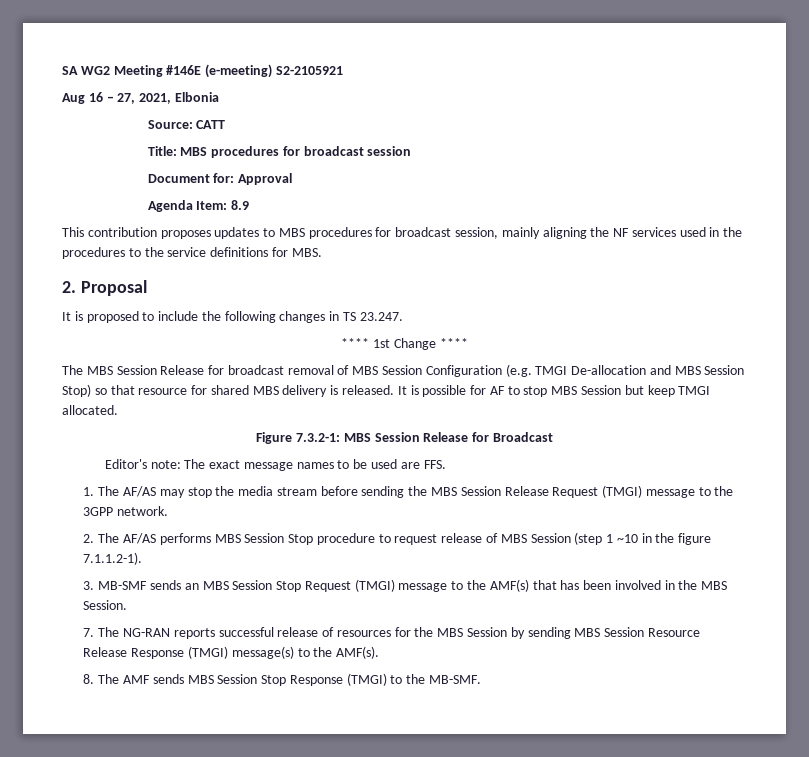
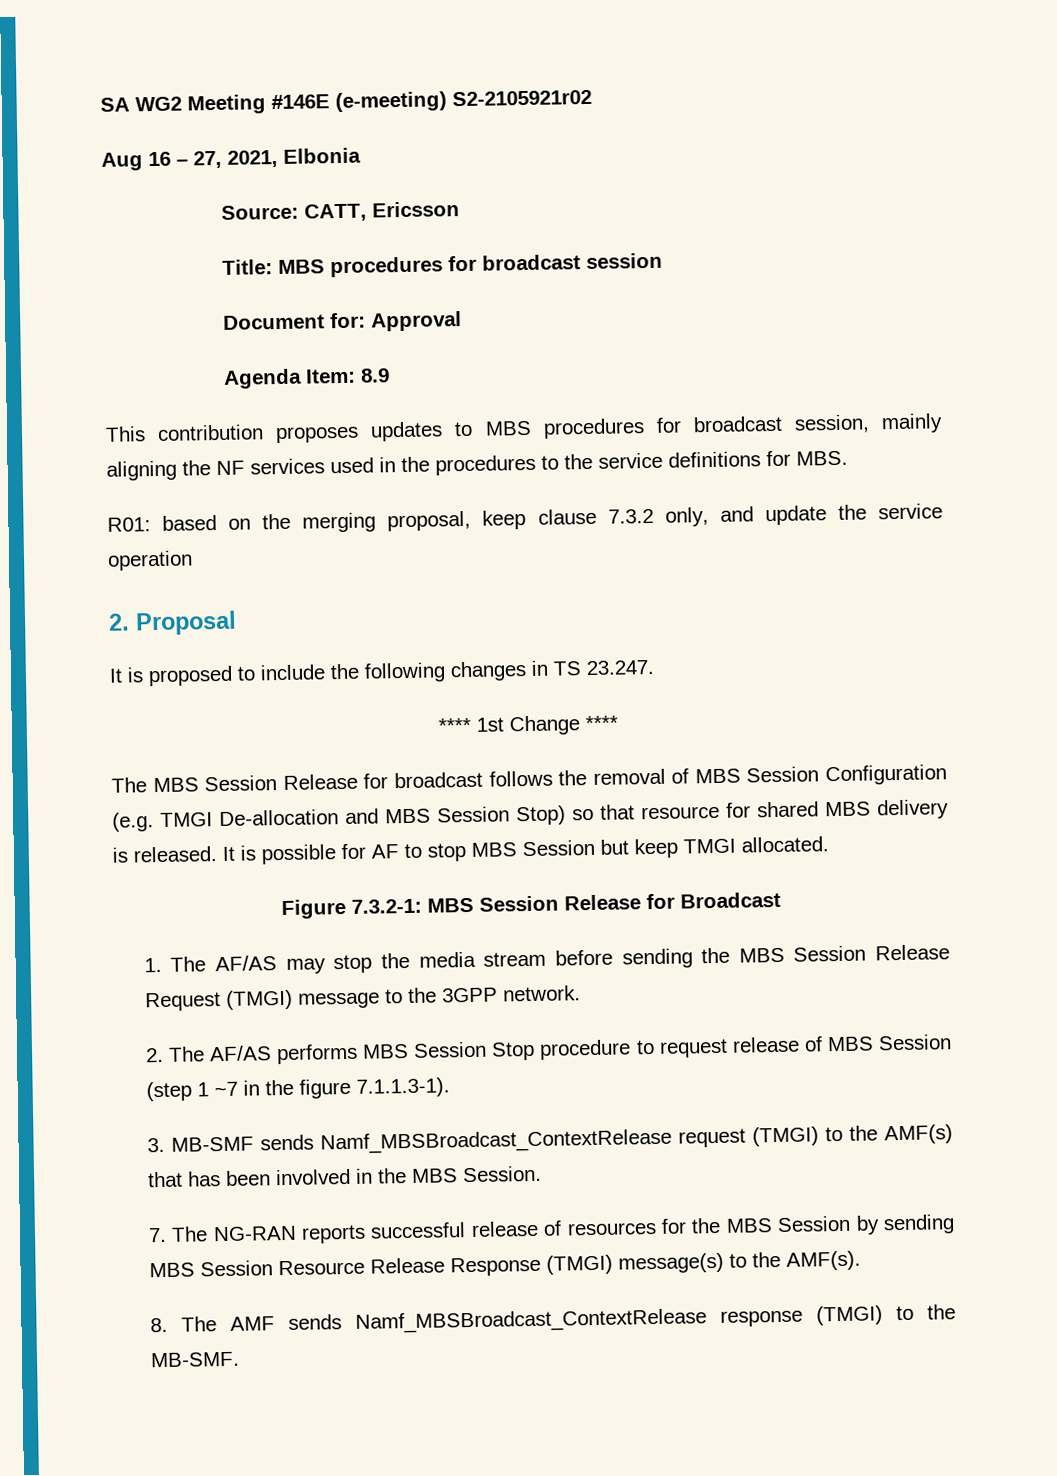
- SA WG2 Meeting #146E (e-meeting) S2-2105921
+ SA WG2 Meeting #146E (e-meeting) S2-2105921r02
- Source: CATT
+ Source: CATT, Ericsson
+ R01: based on the merging proposal, keep clause 7.3.2 only, and update the service operation
- The MBS Session Release for broadcast removal of MBS Session Configuration (e.g. TMGI De-allocation and MBS Session Stop) so that resource for shared MBS delivery is released.
+ The MBS Session Release for broadcast follows the removal of MBS Session Configuration (e.g. TMGI De-allocation and MBS Session Stop) so that resource for shared MBS delivery is released.
- Editor's note: The exact message names to be used are FFS.
- 2. The AF/AS performs MBS Session Stop procedure to request release of MBS Session (step 1 ~10 in the figure 7.1.1.2-1).
+ 2. The AF/AS performs MBS Session Stop procedure to request release of MBS Session (step 1 ~7 in the figure 7.1.1.3-1).
- 3. MB-SMF sends an MBS Session Stop Request (TMGI) message to the AMF(s) that has been involved in the MBS Session.
+ 3. MB-SMF sends Namf_MBSBroadcast_ContextRelease request (TMGI) to the AMF(s) that has been involved in the MBS Session.
- 8. The AMF sends MBS Session Stop Response (TMGI) to the MB-SMF.
+ 8. The AMF sends Namf_MBSBroadcast_ContextRelease response (TMGI) to the MB-SMF.

